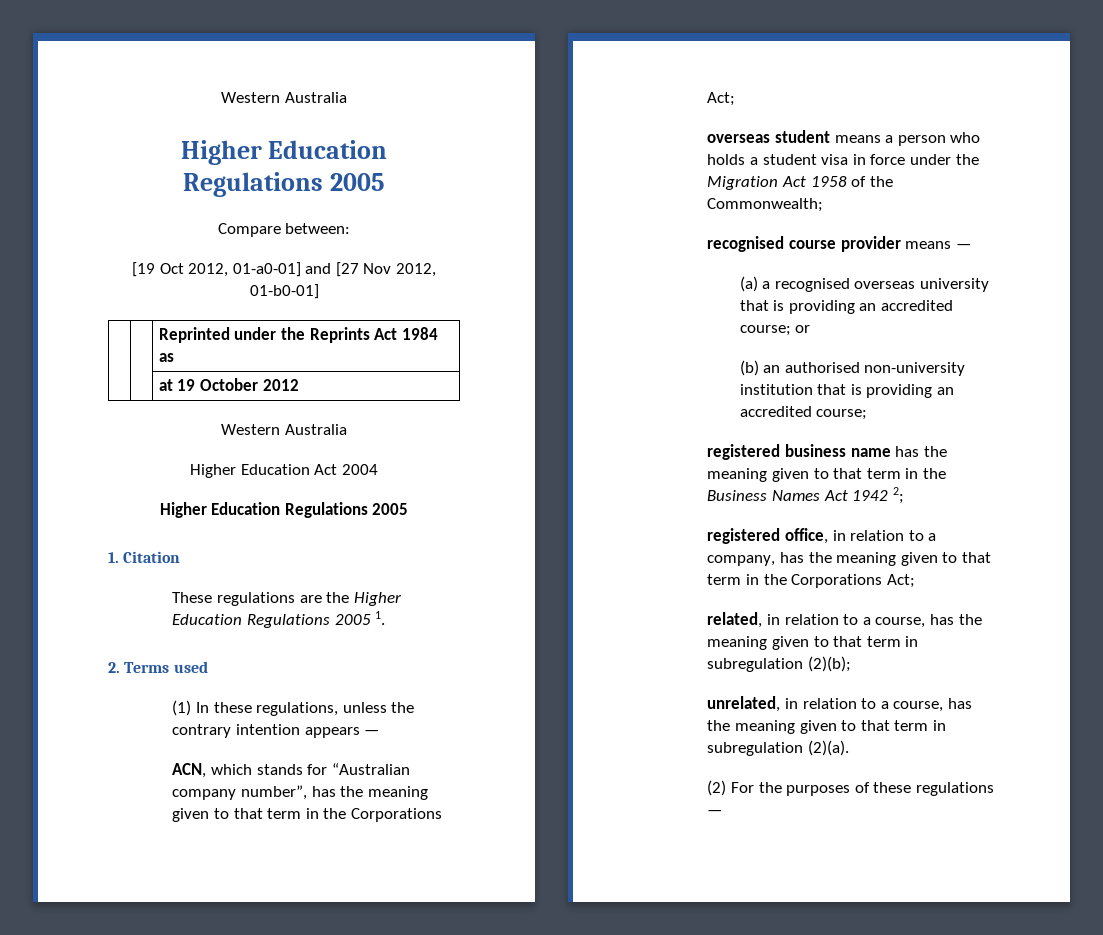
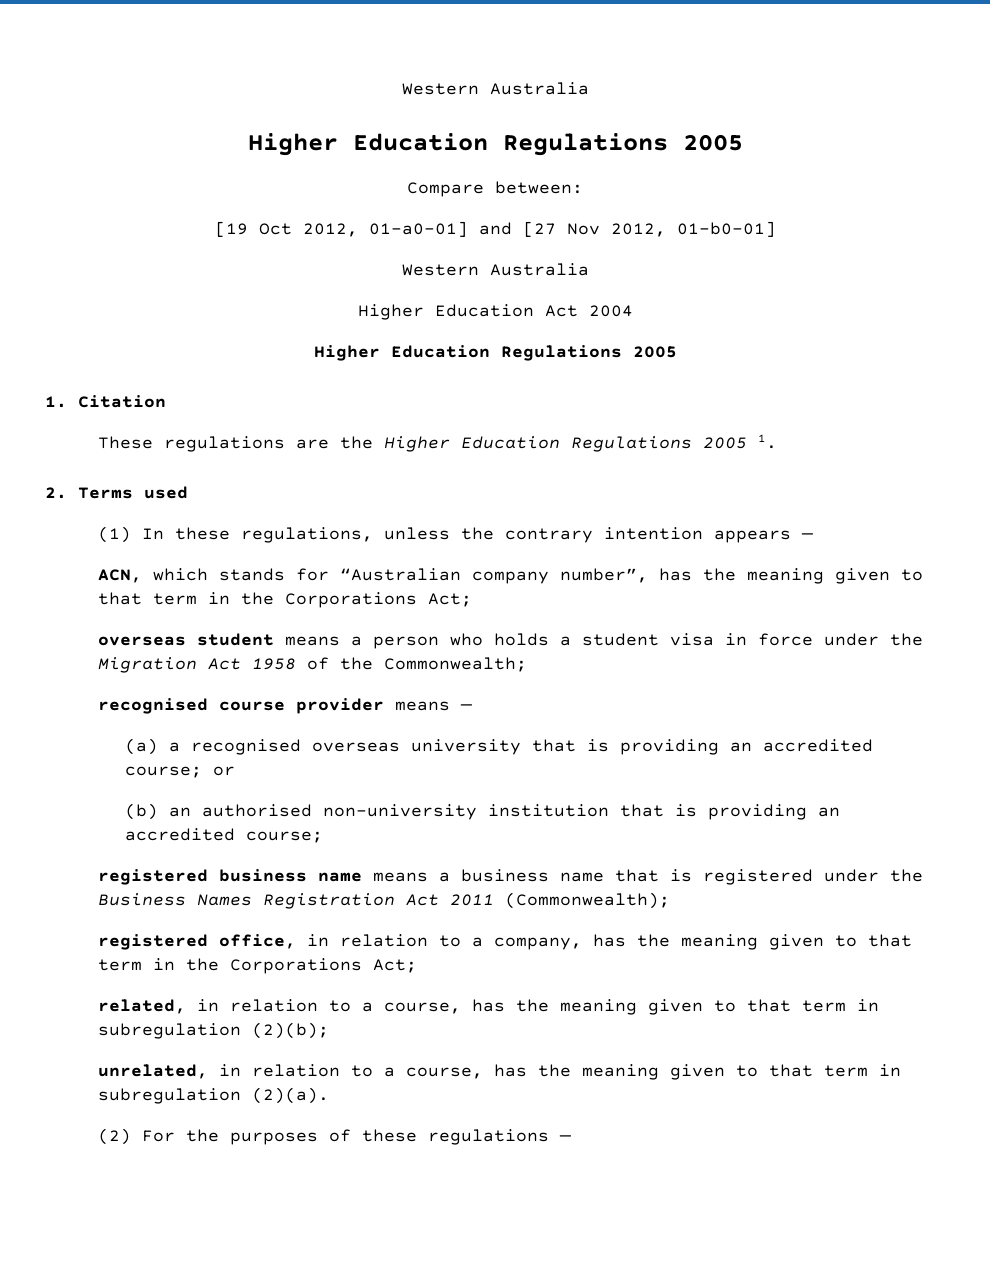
- | | Reprinted under the Reprints Act 1984 as
- | | at 19 October 2012
- registered business name has the meaning given to that term in the Business Names Act 1942 2;
+ registered business name means a business name that is registered under the Business Names Registration Act 2011 (Commonwealth);

